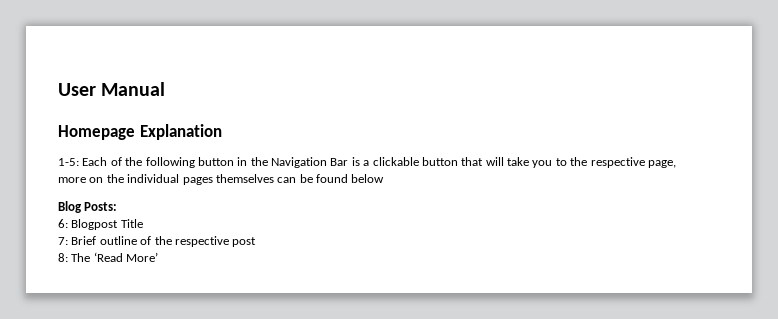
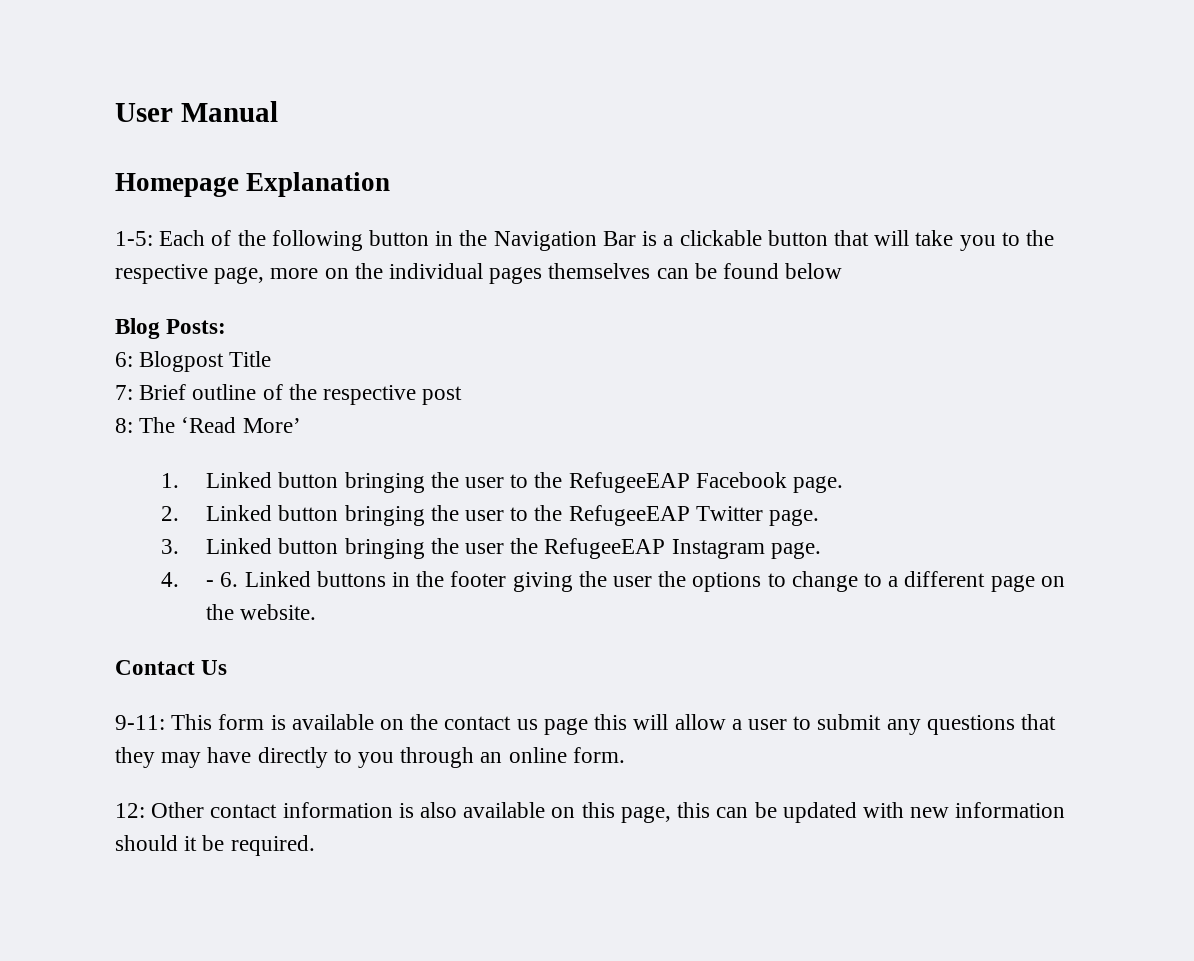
+ 1. Linked button bringing the user to the RefugeeEAP Facebook page.
+ 2. Linked button bringing the user to the RefugeeEAP Twitter page.
+ 3. Linked button bringing the user the RefugeeEAP Instagram page.
+ 4. - 6. Linked buttons in the footer giving the user the options to change to a different page on the website.
+ Contact Us
+ 9-11: This form is available on the contact us page this will allow a user to submit any questions that they may have directly to you through an online form.
+ 12: Other contact information is also available on this page, this can be updated with new information should it be required.

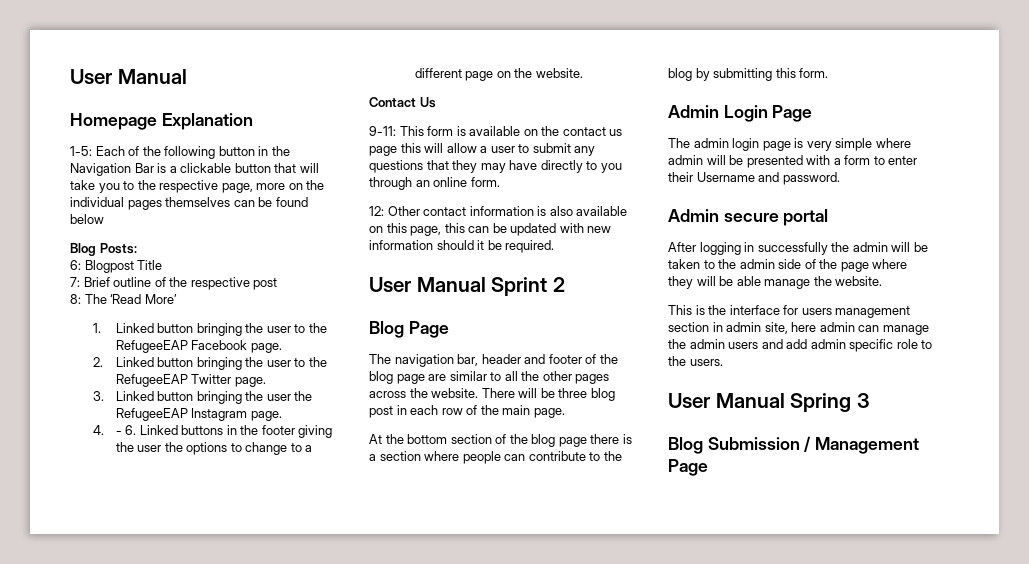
+ User Manual Sprint 2
+ Blog Page
+ The navigation bar, header and footer of the blog page are similar to all the other pages across the website. There will be three blog post in each row of the main page.
+ At the bottom section of the blog page there is a section where people can contribute to the blog by submitting this form.
+ Admin Login Page
+ The admin login page is very simple where admin will be presented with a form to enter their Username and password.
+ Admin secure portal
+ After logging in successfully the admin will be taken to the admin side of the page where they will be able manage the website.
+ This is the interface for users management section in admin site, here admin can manage the admin users and add admin specific role to the users.
+ User Manual Spring 3
+ Blog Submission / Management Page

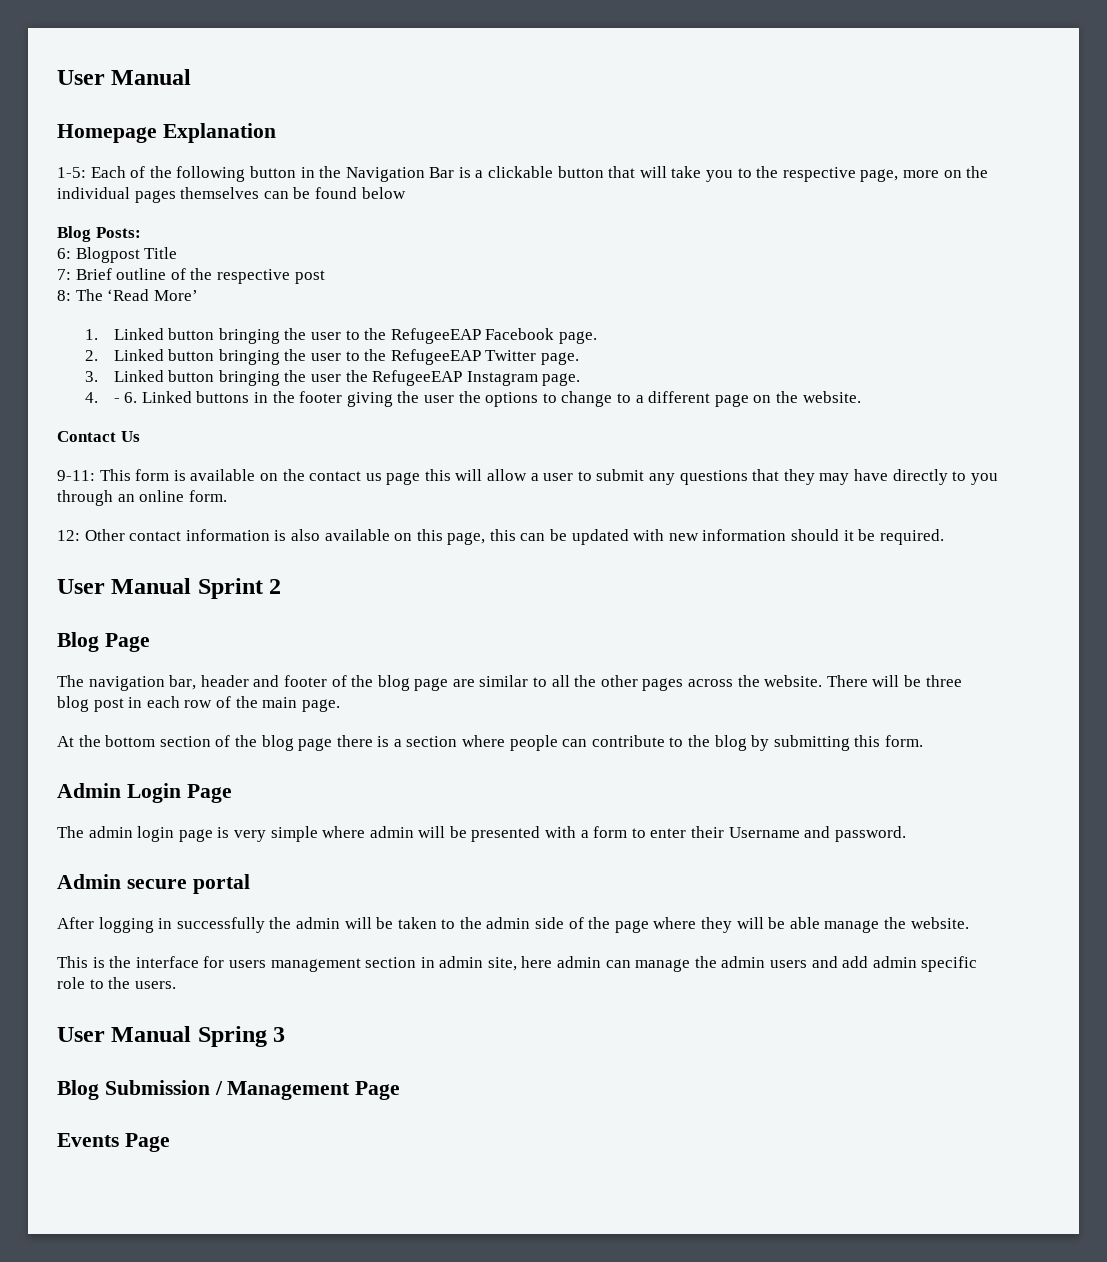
+ Events Page

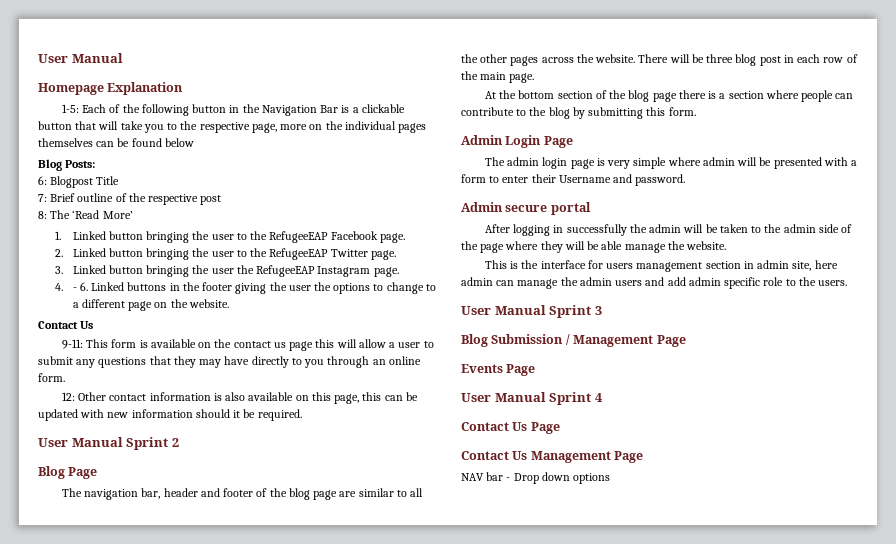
- User Manual Spring 3
+ User Manual Sprint 3
+ User Manual Sprint 4
+ Contact Us Page
+ Contact Us Management Page
+ NAV bar - Drop down options

